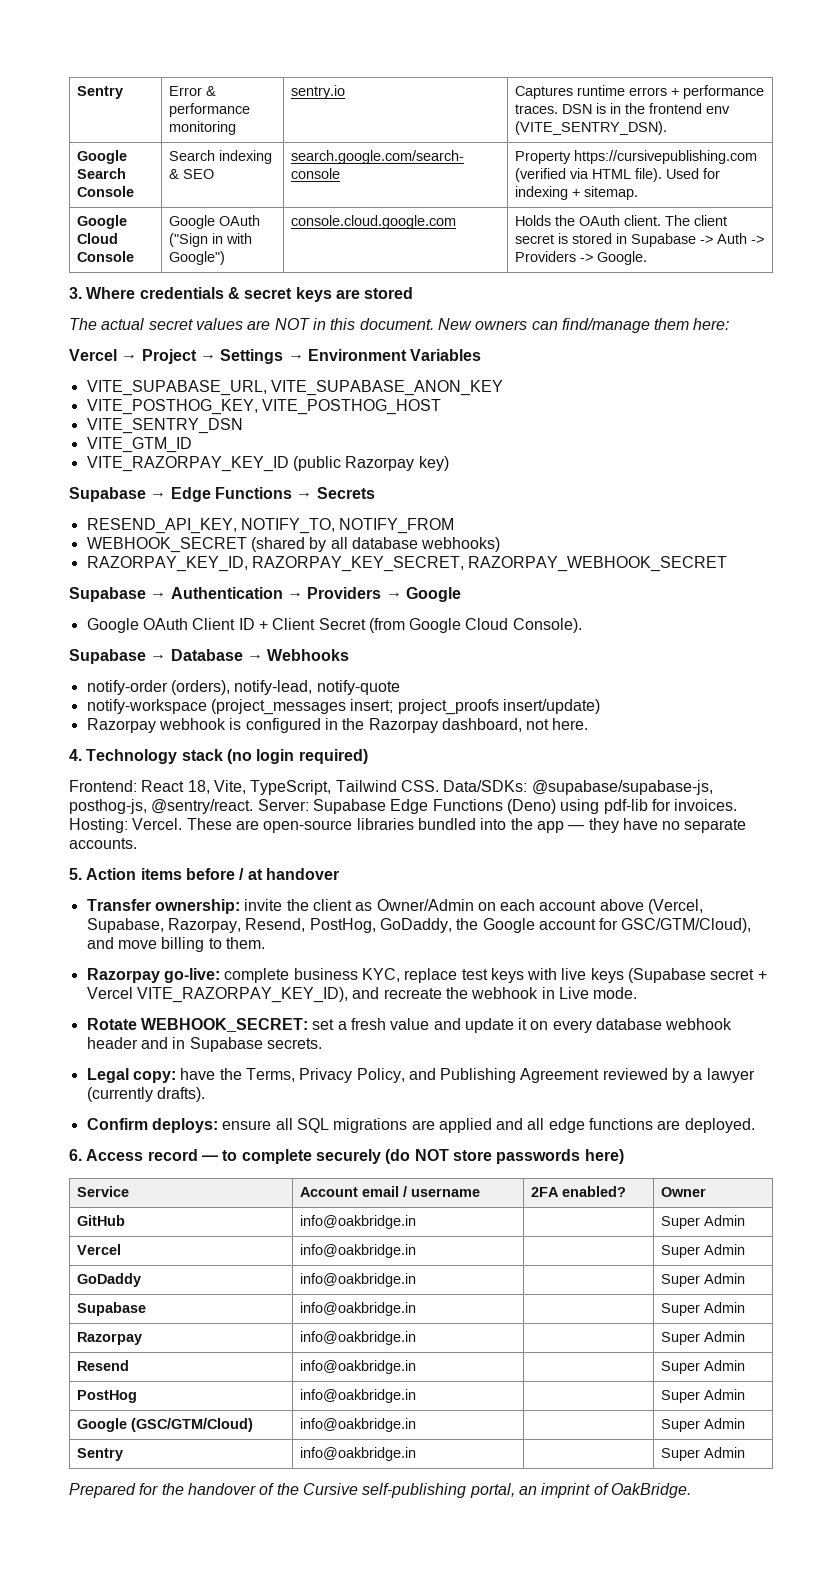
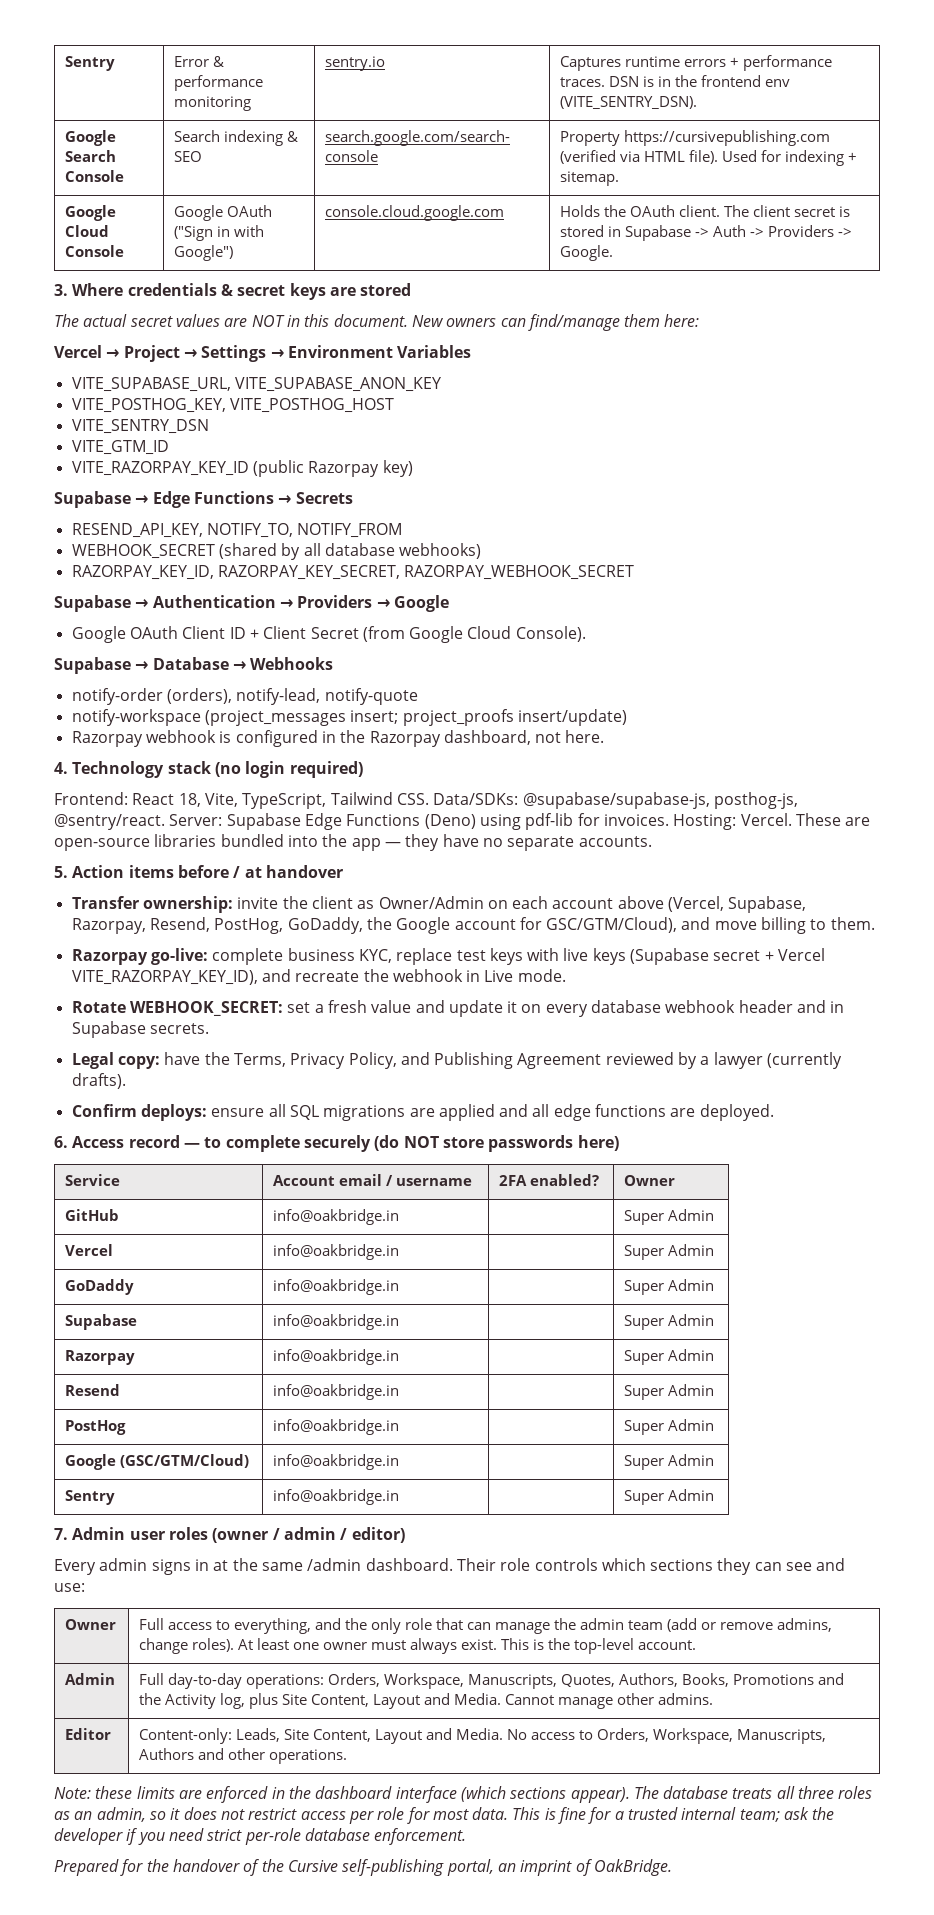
+ 7. Admin user roles (owner / admin / editor)
+ Every admin signs in at the same /admin dashboard. Their role controls which sections they can see and use:
+ Owner | Full access to everything, and the only role that can manage the admin team (add or remove admins, change roles). At least one owner must always exist. This is the top-level account.
+ Admin | Full day-to-day operations: Orders, Workspace, Manuscripts, Quotes, Authors, Books, Promotions and the Activity log, plus Site Content, Layout and Media. Cannot manage other admins.
+ Editor | Content-only: Leads, Site Content, Layout and Media. No access to Orders, Workspace, Manuscripts, Authors and other operations.
+ Note: these limits are enforced in the dashboard interface (which sections appear). The database treats all three roles as an admin, so it does not restrict access per role for most data. This is fine for a trusted internal team; ask the developer if you need strict per-role database enforcement.

